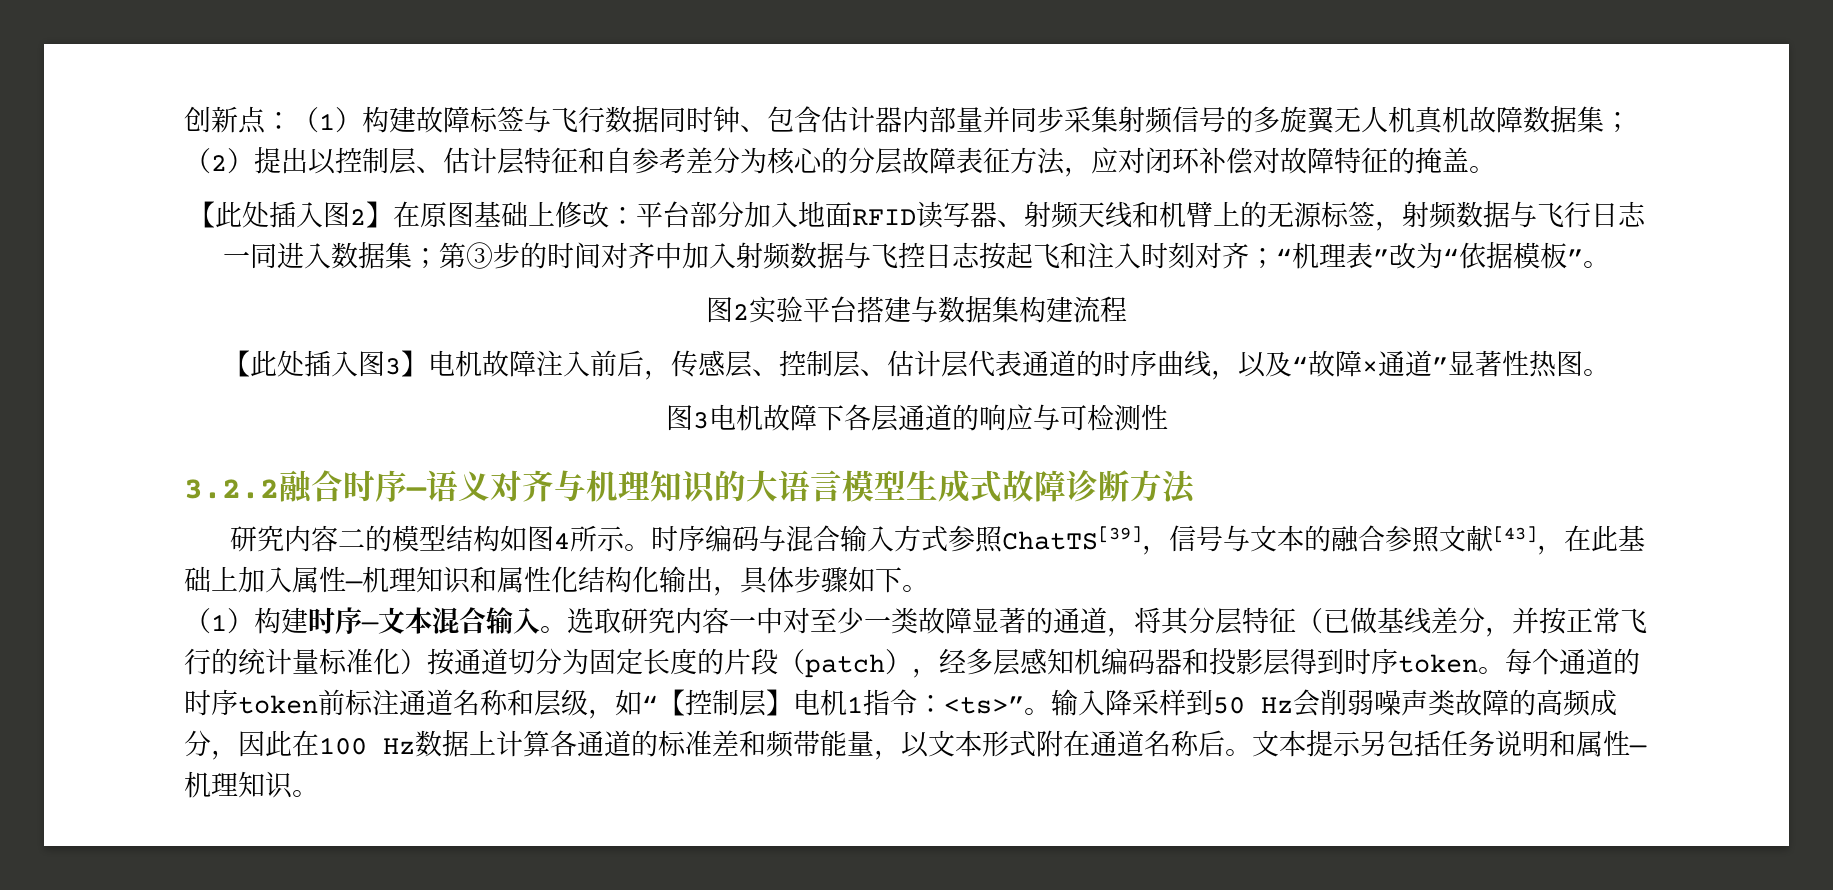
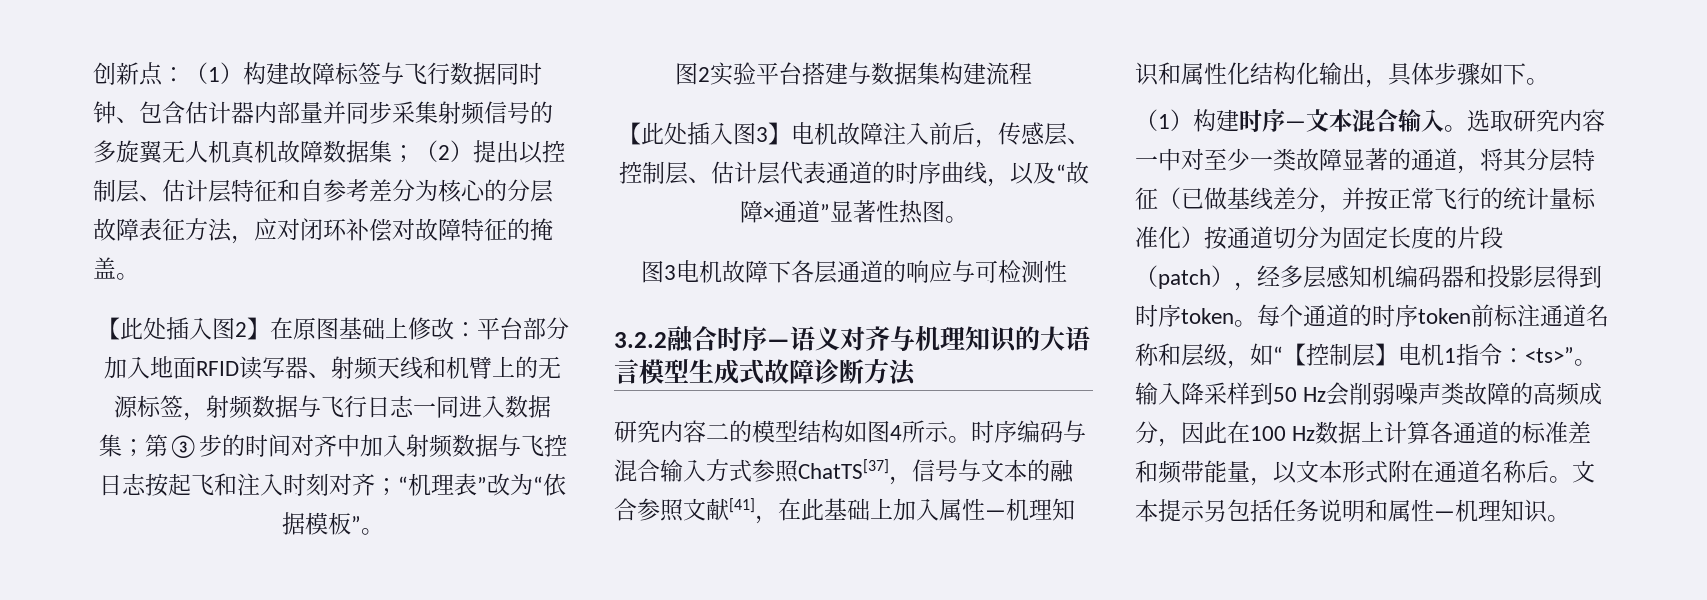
- 时序编码与混合输入方式参照ChatTS[39]，信号与文本的融合参照文献[43]，在此基础上加入属性—机理知识和属性化结构化输出，具体步骤如下。
+ 时序编码与混合输入方式参照ChatTS[37]，信号与文本的融合参照文献[41]，在此基础上加入属性—机理知识和属性化结构化输出，具体步骤如下。

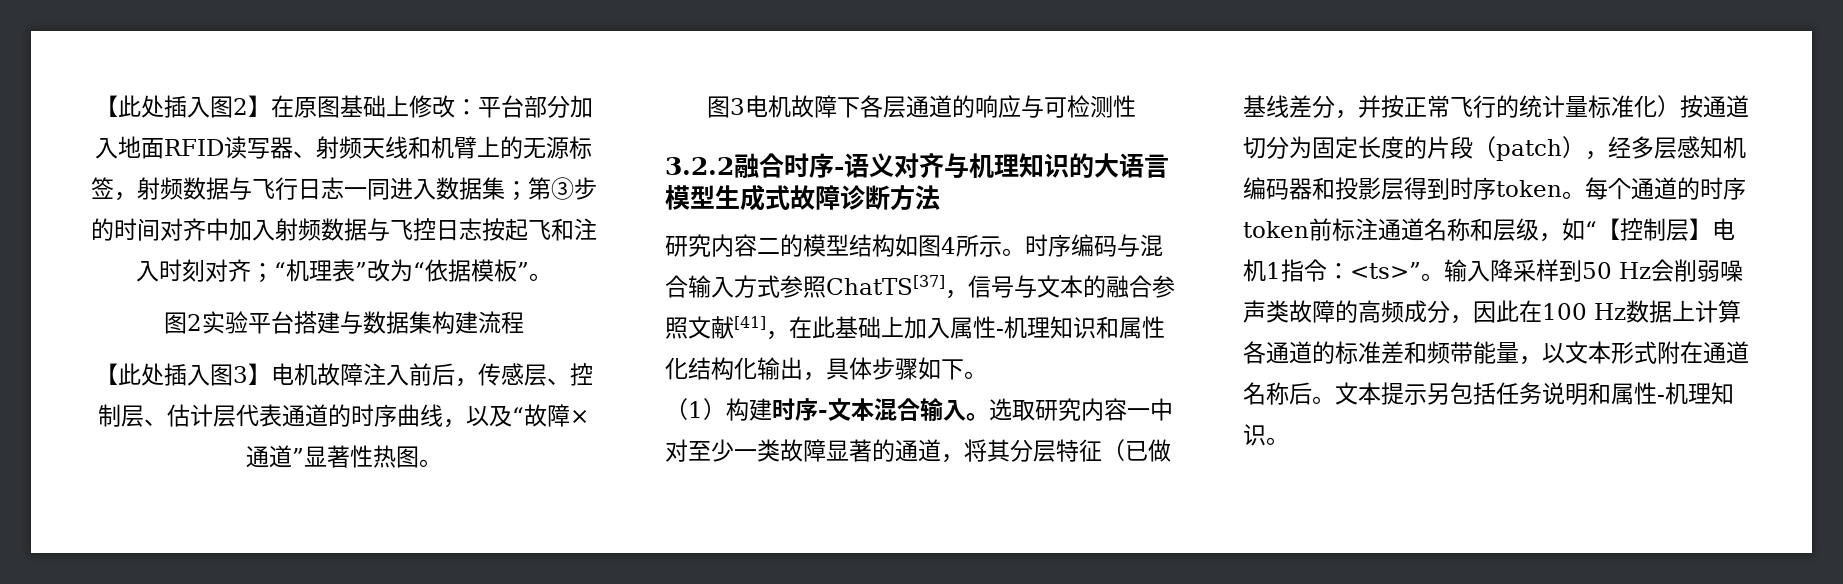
- 创新点：（1）构建故障标签与飞行数据同时钟、包含估计器内部量并同步采集射频信号的多旋翼无人机真机故障数据集；（2）提出以控制层、估计层特征和自参考差分为核心的分层故障表征方法，应对闭环补偿对故障特征的掩盖。
- 3.2.2融合时序—语义对齐与机理知识的大语言模型生成式故障诊断方法
+ 3.2.2融合时序-语义对齐与机理知识的大语言模型生成式故障诊断方法
- 时序编码与混合输入方式参照ChatTS[37]，信号与文本的融合参照文献[41]，在此基础上加入属性—机理知识和属性化结构化输出，具体步骤如下。
+ 时序编码与混合输入方式参照ChatTS[37]，信号与文本的融合参照文献[41]，在此基础上加入属性-机理知识和属性化结构化输出，具体步骤如下。
- （1）构建时序—文本混合输入。
+ （1）构建时序-文本混合输入。
- 文本提示另包括任务说明和属性—机理知识。
+ 文本提示另包括任务说明和属性-机理知识。

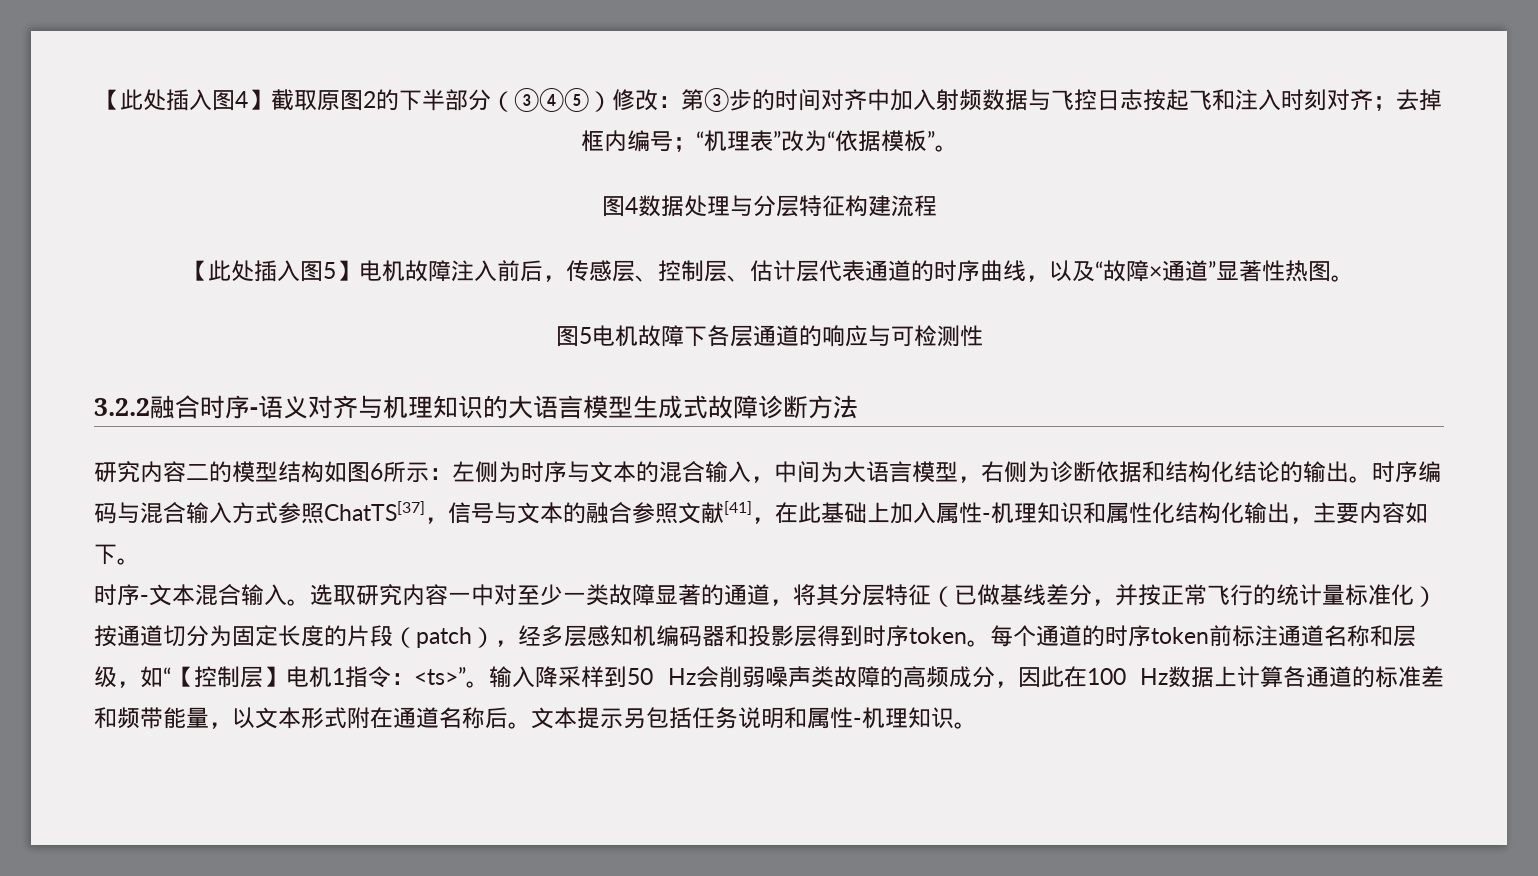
- 【此处插入图2】在原图基础上修改：平台部分加入地面RFID读写器、射频天线和机臂上的无源标签，射频数据与飞行日志一同进入数据集；第③步的时间对齐中加入射频数据与飞控日志按起飞和注入时刻对齐；“机理表”改为“依据模板”。
+ 【此处插入图4】截取原图2的下半部分（③④⑤）修改：第③步的时间对齐中加入射频数据与飞控日志按起飞和注入时刻对齐；去掉框内编号；“机理表”改为“依据模板”。
- 图2实验平台搭建与数据集构建流程
+ 图4数据处理与分层特征构建流程
- 【此处插入图3】电机故障注入前后，传感层、控制层、估计层代表通道的时序曲线，以及“故障×通道”显著性热图。
+ 【此处插入图5】电机故障注入前后，传感层、控制层、估计层代表通道的时序曲线，以及“故障×通道”显著性热图。
- 图3电机故障下各层通道的响应与可检测性
+ 图5电机故障下各层通道的响应与可检测性
- 研究内容二的模型结构如图4所示。
+ 研究内容二的模型结构如图6所示：左侧为时序与文本的混合输入，中间为大语言模型，右侧为诊断依据和结构化结论的输出。
- 时序编码与混合输入方式参照ChatTS[37]，信号与文本的融合参照文献[41]，在此基础上加入属性-机理知识和属性化结构化输出，具体步骤如下。
+ 时序编码与混合输入方式参照ChatTS[37]，信号与文本的融合参照文献[41]，在此基础上加入属性-机理知识和属性化结构化输出，主要内容如下。
- （1）构建时序-文本混合输入。
+ 时序-文本混合输入。

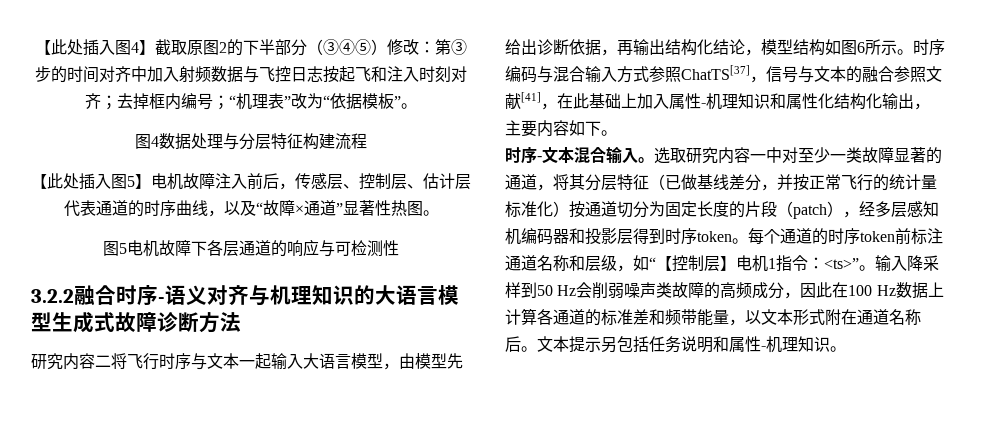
- 研究内容二的模型结构如图6所示：左侧为时序与文本的混合输入，中间为大语言模型，右侧为诊断依据和结构化结论的输出。
+ 研究内容二将飞行时序与文本一起输入大语言模型，由模型先给出诊断依据，再输出结构化结论，模型结构如图6所示。

